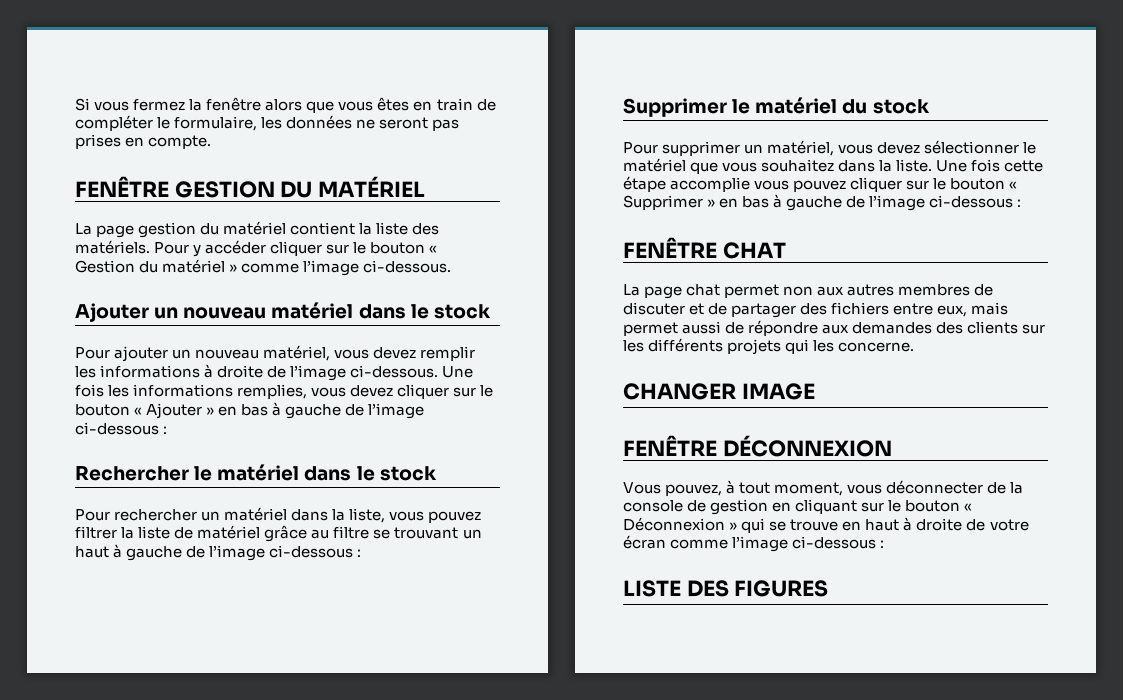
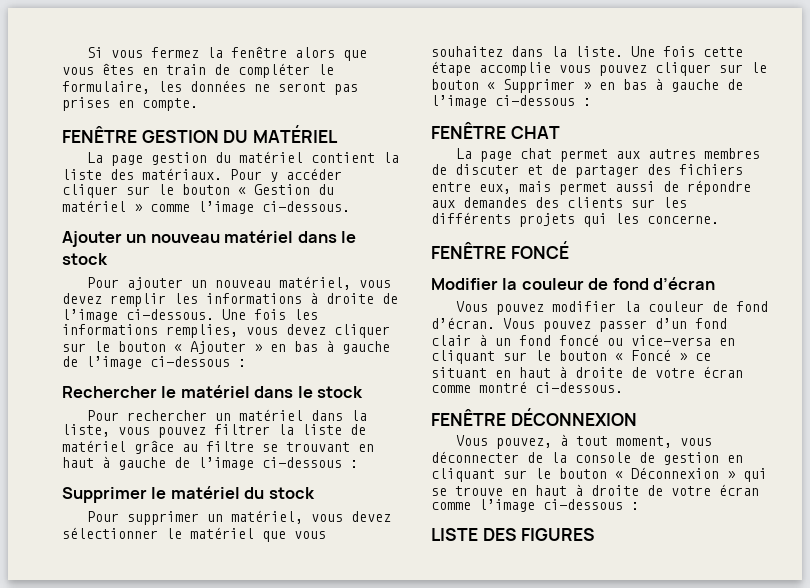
- La page gestion du matériel contient la liste des matériels.
+ La page gestion du matériel contient la liste des matériaux.
- Pour rechercher un matériel dans la liste, vous pouvez filtrer la liste de matériel grâce au filtre se trouvant un haut à gauche de l’image ci-dessous :
+ Pour rechercher un matériel dans la liste, vous pouvez filtrer la liste de matériel grâce au filtre se trouvant en haut à gauche de l’image ci-dessous :
- La page chat permet non aux autres membres de discuter et de partager des fichiers entre eux, mais permet aussi de répondre aux demandes des clients sur les différents projets qui les concerne.
+ La page chat permet aux autres membres de discuter et de partager des fichiers entre eux, mais permet aussi de répondre aux demandes des clients sur les différents projets qui les concerne.
- CHANGER IMAGE
+ FENÊTRE FONCÉ
+ Modifier la couleur de fond d’écran
+ Vous pouvez modifier la couleur de fond d’écran. Vous pouvez passer d’un fond clair à un fond foncé ou vice-versa en cliquant sur le bouton « Foncé » ce situant en haut à droite de votre écran comme montré ci-dessous.

